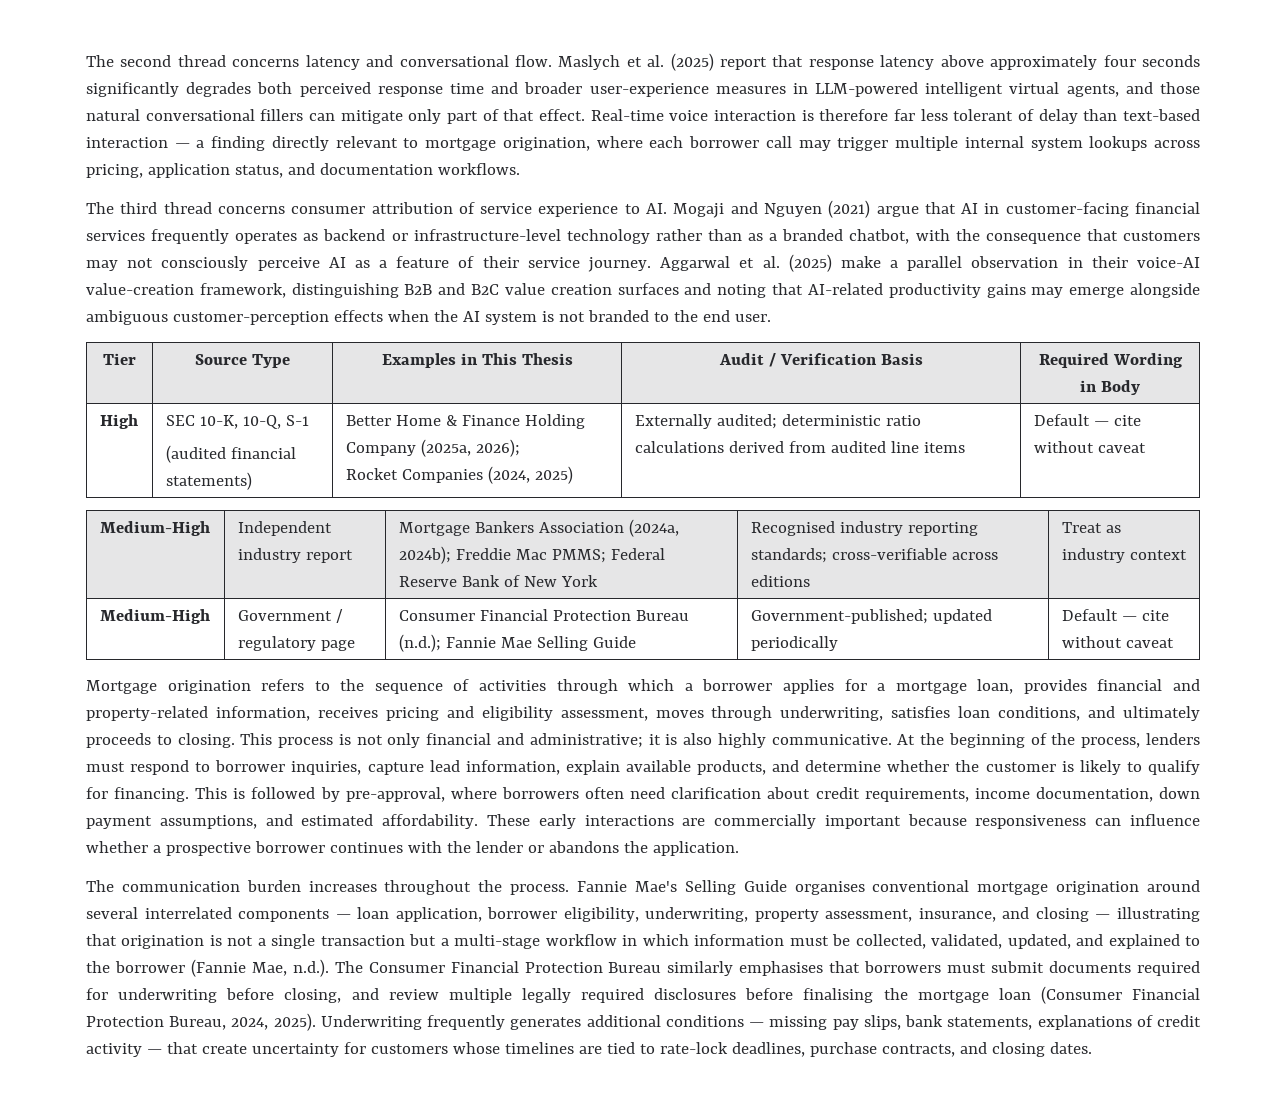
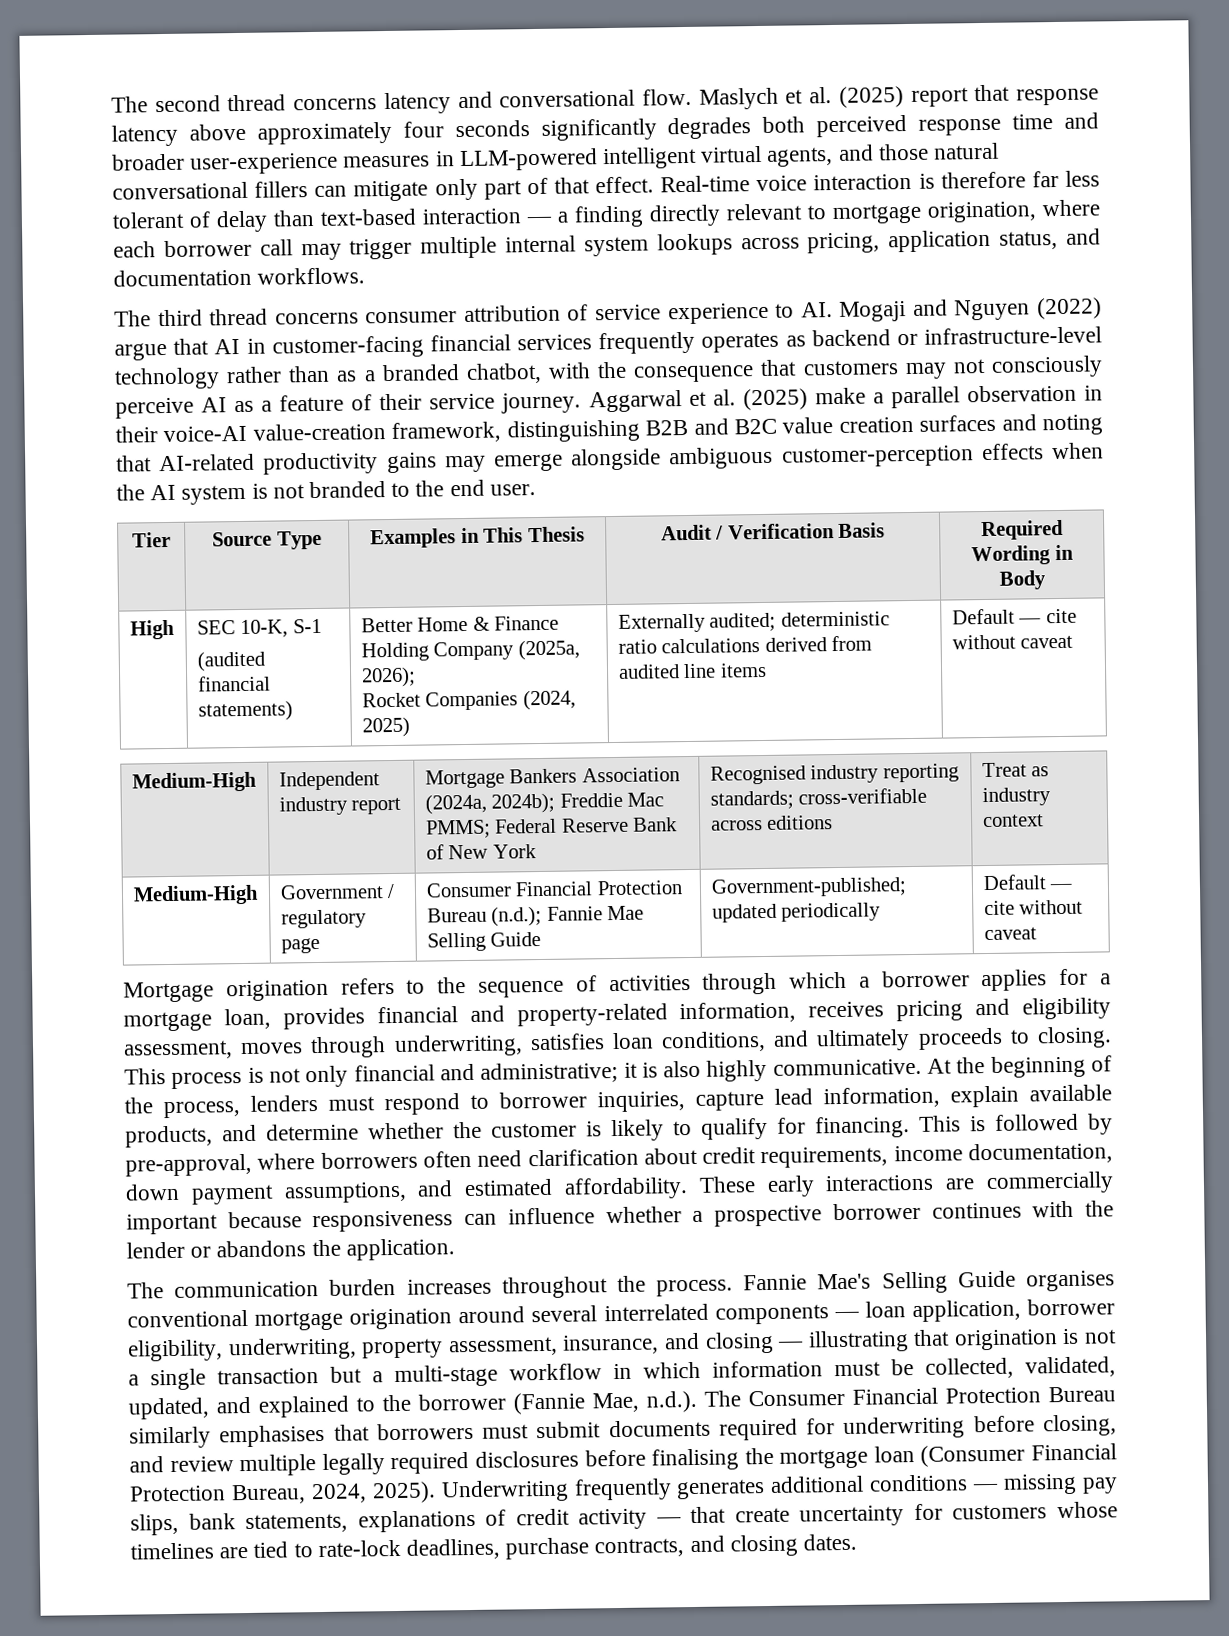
- The third thread concerns consumer attribution of service experience to AI. Mogaji and Nguyen (2021) argue that AI in customer-facing financial services frequently operates as backend or infrastructure-level technology rather than as a branded chatbot, with the consequence that customers may not consciously perceive AI as a feature of their service journey.
+ The third thread concerns consumer attribution of service experience to AI. Mogaji and Nguyen (2022) argue that AI in customer-facing financial services frequently operates as backend or infrastructure-level technology rather than as a branded chatbot, with the consequence that customers may not consciously perceive AI as a feature of their service journey.
- High | SEC 10-K, 10-Q, S-1
+ High | SEC 10-K, S-1

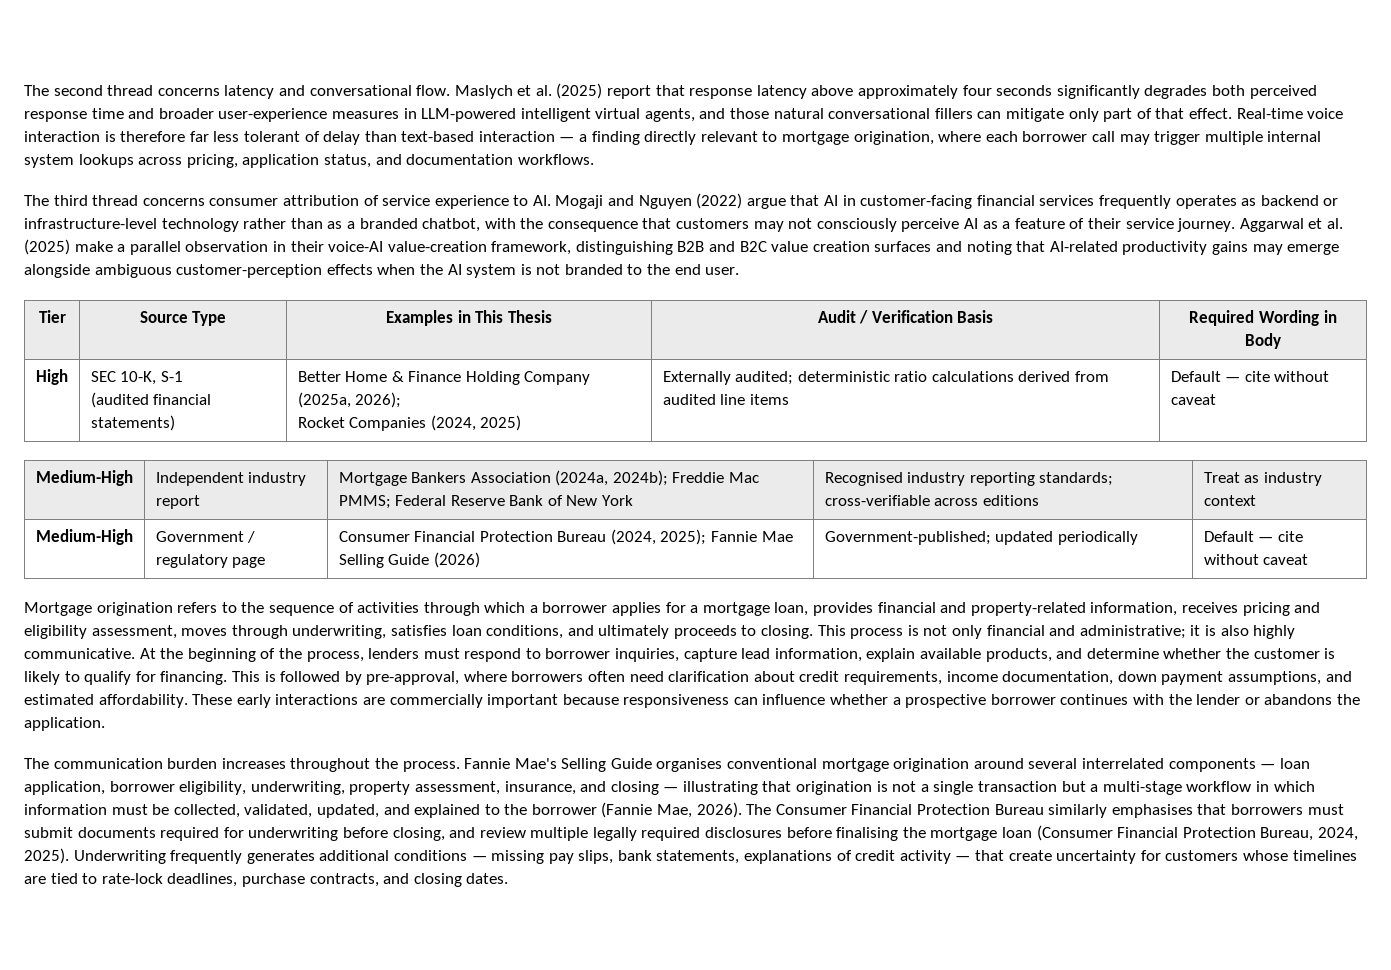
- Medium-High | Government / regulatory page | Consumer Financial Protection Bureau (n.d.); Fannie Mae Selling Guide | Government-published; updated periodically | Default — cite without caveat
+ Medium-High | Government / regulatory page | Consumer Financial Protection Bureau (2024, 2025); Fannie Mae Selling Guide (2026) | Government-published; updated periodically | Default — cite without caveat
- Fannie Mae's Selling Guide organises conventional mortgage origination around several interrelated components — loan application, borrower eligibility, underwriting, property assessment, insurance, and closing — illustrating that origination is not a single transaction but a multi-stage workflow in which information must be collected, validated, updated, and explained to the borrower (Fannie Mae, n.d.). The Consumer Financial Protection Bureau similarly emphasises that borrowers must submit documents required for underwriting before closing, and review multiple legally required disclosures before finalising the mortgage loan (Consumer Financial Protection Bureau, 2024, 2025).
+ Fannie Mae's Selling Guide organises conventional mortgage origination around several interrelated components — loan application, borrower eligibility, underwriting, property assessment, insurance, and closing — illustrating that origination is not a single transaction but a multi-stage workflow in which information must be collected, validated, updated, and explained to the borrower (Fannie Mae, 2026). The Consumer Financial Protection Bureau similarly emphasises that borrowers must submit documents required for underwriting before closing, and review multiple legally required disclosures before finalising the mortgage loan (Consumer Financial Protection Bureau, 2024, 2025).

